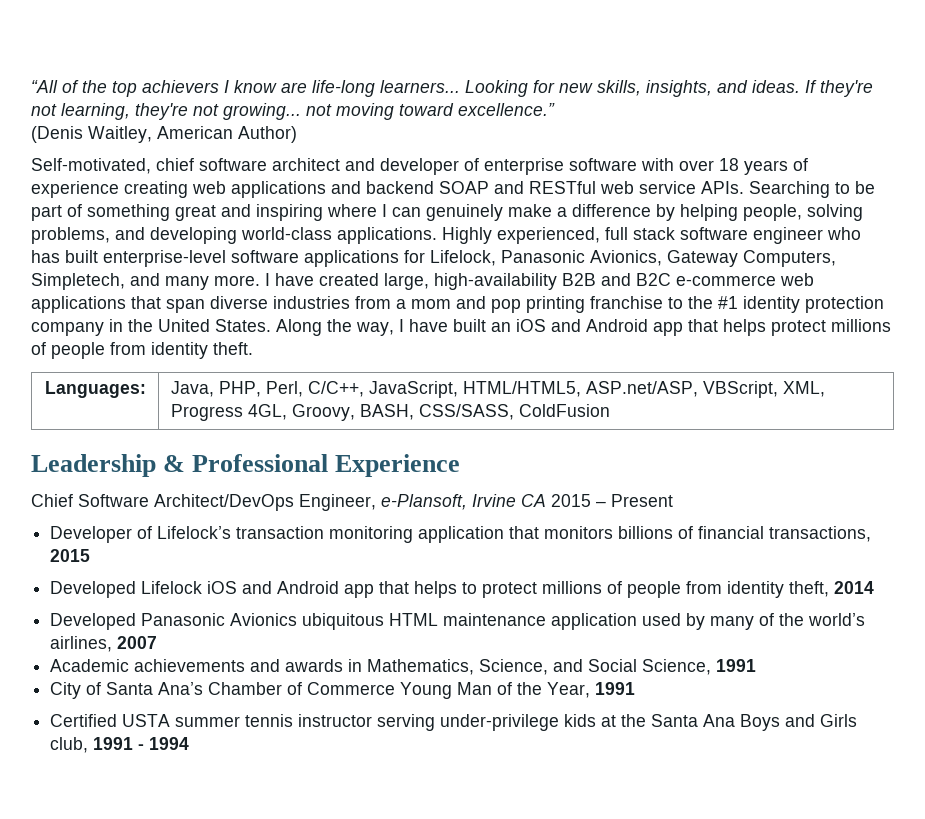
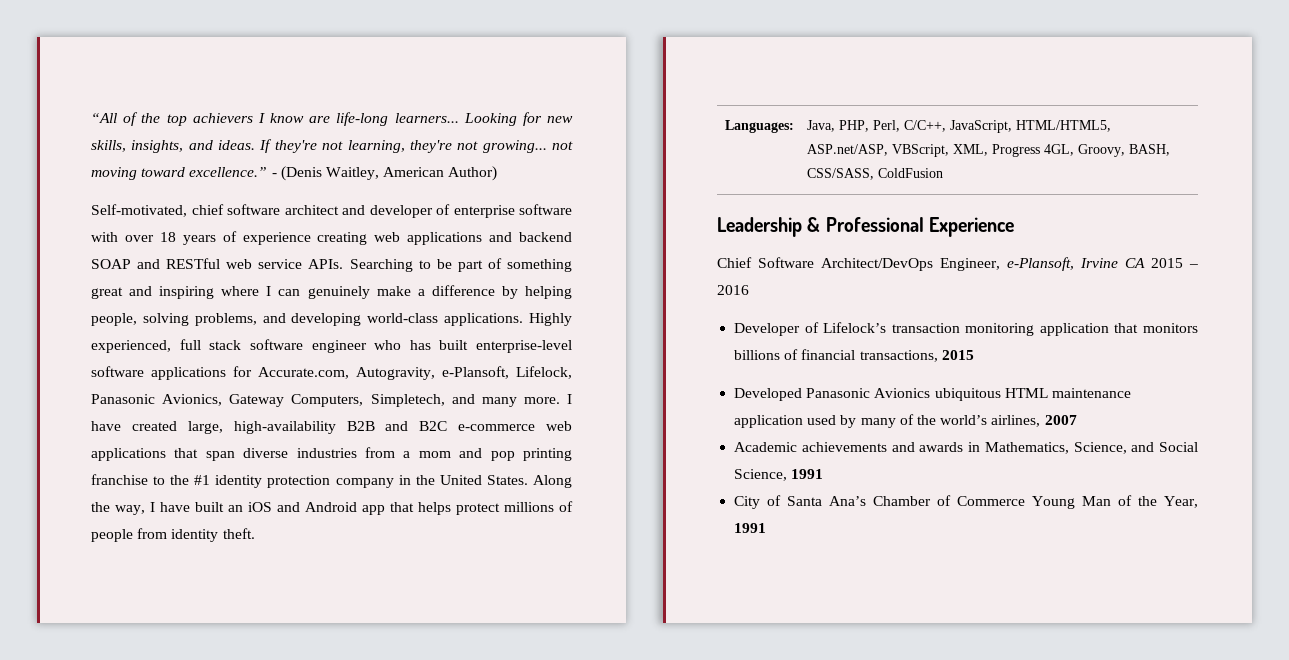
- If they're not learning, they're not growing... not moving toward excellence.”
- (Denis Waitley, American Author)
+ If they're not learning, they're not growing... not moving toward excellence.” - (Denis Waitley, American Author)
- Highly experienced, full stack software engineer who has built enterprise-level software applications for Lifelock, Panasonic Avionics, Gateway Computers, Simpletech, and many more.
+ Highly experienced, full stack software engineer who has built enterprise-level software applications for Accurate.com, Autogravity, e-Plansoft, Lifelock, Panasonic Avionics, Gateway Computers, Simpletech, and many more.
- Chief Software Architect/DevOps Engineer, e-Plansoft, Irvine CA 2015 – Present
+ Chief Software Architect/DevOps Engineer, e-Plansoft, Irvine CA 2015 – 2016
- Developed Lifelock iOS and Android app that helps to protect millions of people from identity theft, 2014
- Certified USTA summer tennis instructor serving under-privilege kids at the Santa Ana Boys and Girls club, 1991 - 1994

